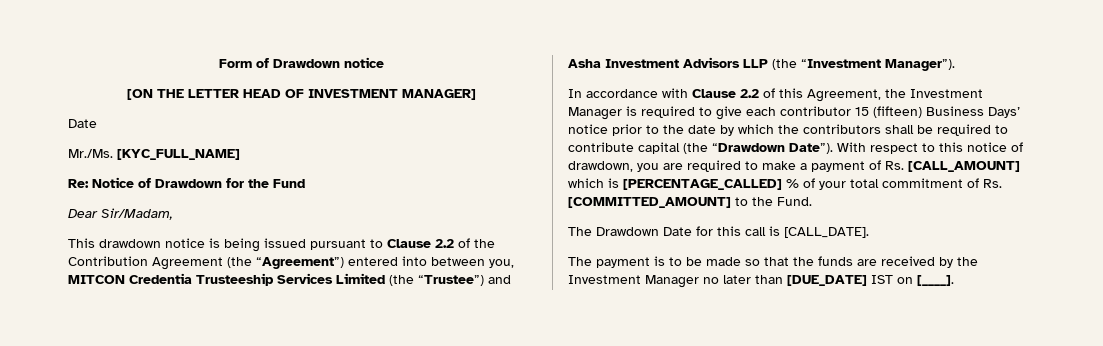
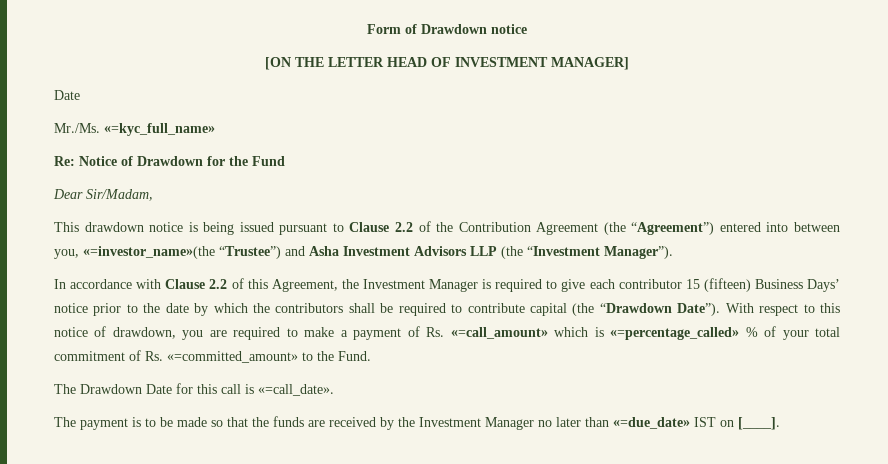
- Mr./Ms. [KYC_FULL_NAME]
+ Mr./Ms. «=kyc_full_name»
- This drawdown notice is being issued pursuant to Clause 2.2 of the Contribution Agreement (the “Agreement”) entered into between you, MITCON Credentia Trusteeship Services Limited (the “Trustee”) and Asha Investment Advisors LLP (the “Investment Manager”).
+ This drawdown notice is being issued pursuant to Clause 2.2 of the Contribution Agreement (the “Agreement”) entered into between you, «=investor_name»(the “Trustee”) and Asha Investment Advisors LLP (the “Investment Manager”).
- With respect to this notice of drawdown, you are required to make a payment of Rs. [CALL_AMOUNT] which is [PERCENTAGE_CALLED] % of your total commitment of Rs. [COMMITTED_AMOUNT] to the Fund.
+ With respect to this notice of drawdown, you are required to make a payment of Rs. «=call_amount» which is «=percentage_called» % of your total commitment of Rs. «=committed_amount» to the Fund.
- The Drawdown Date for this call is [CALL_DATE].
+ The Drawdown Date for this call is «=call_date».
- The payment is to be made so that the funds are received by the Investment Manager no later than [DUE_DATE] IST on [____].
+ The payment is to be made so that the funds are received by the Investment Manager no later than «=due_date» IST on [____].

